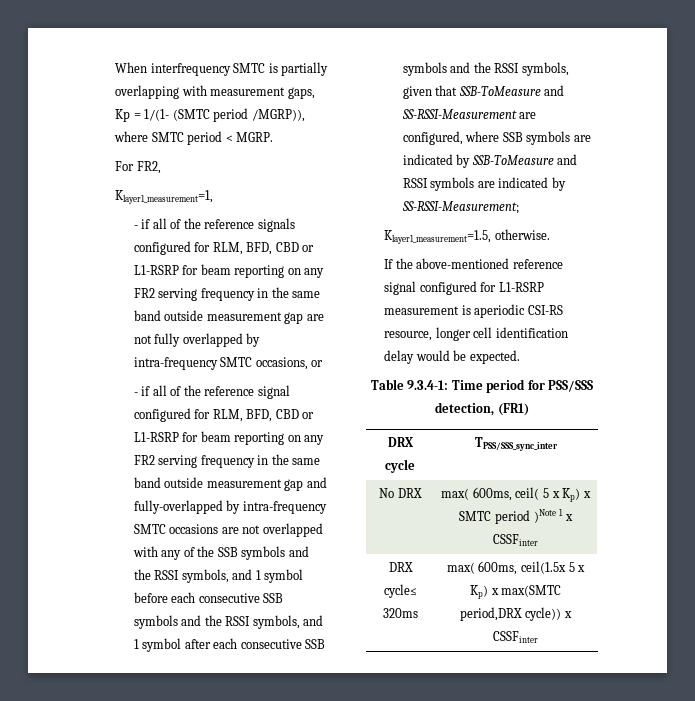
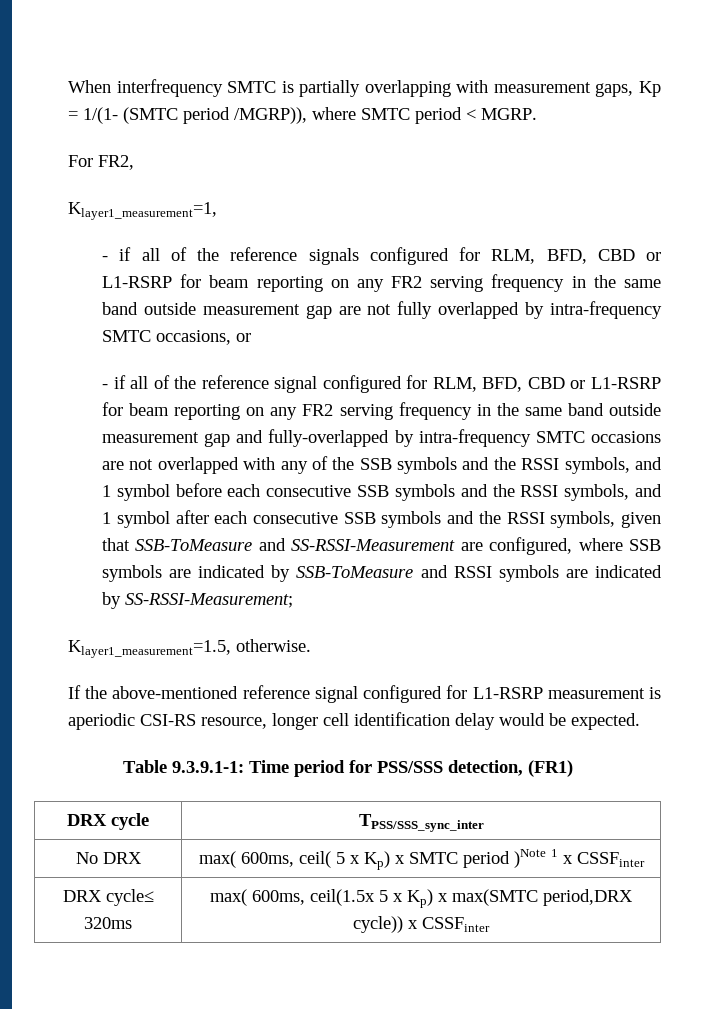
- Table 9.3.4-1: Time period for PSS/SSS detection, (FR1)
+ Table 9.3.9.1-1: Time period for PSS/SSS detection, (FR1)

